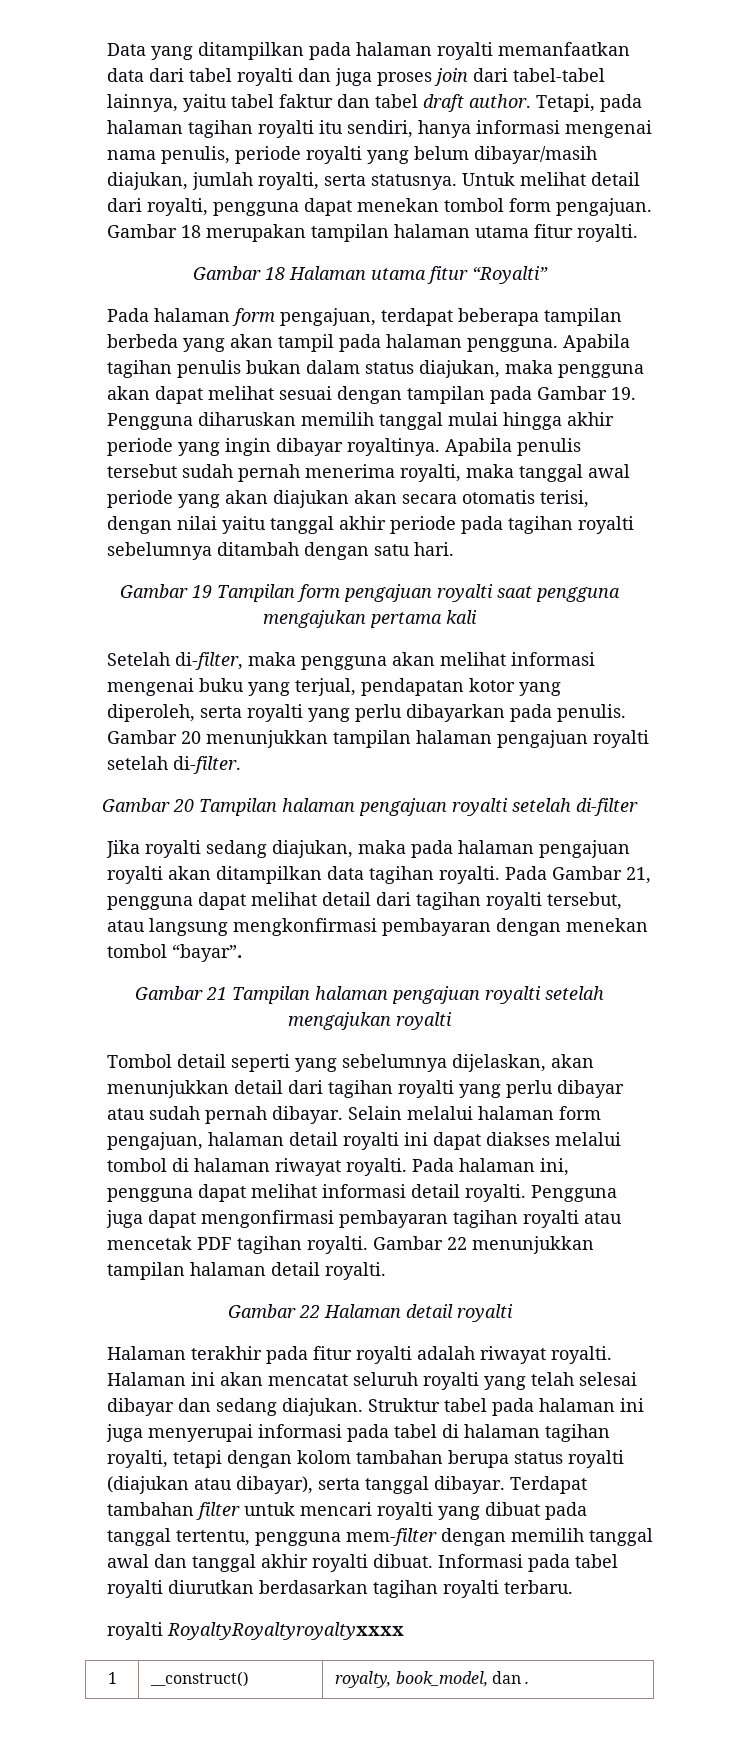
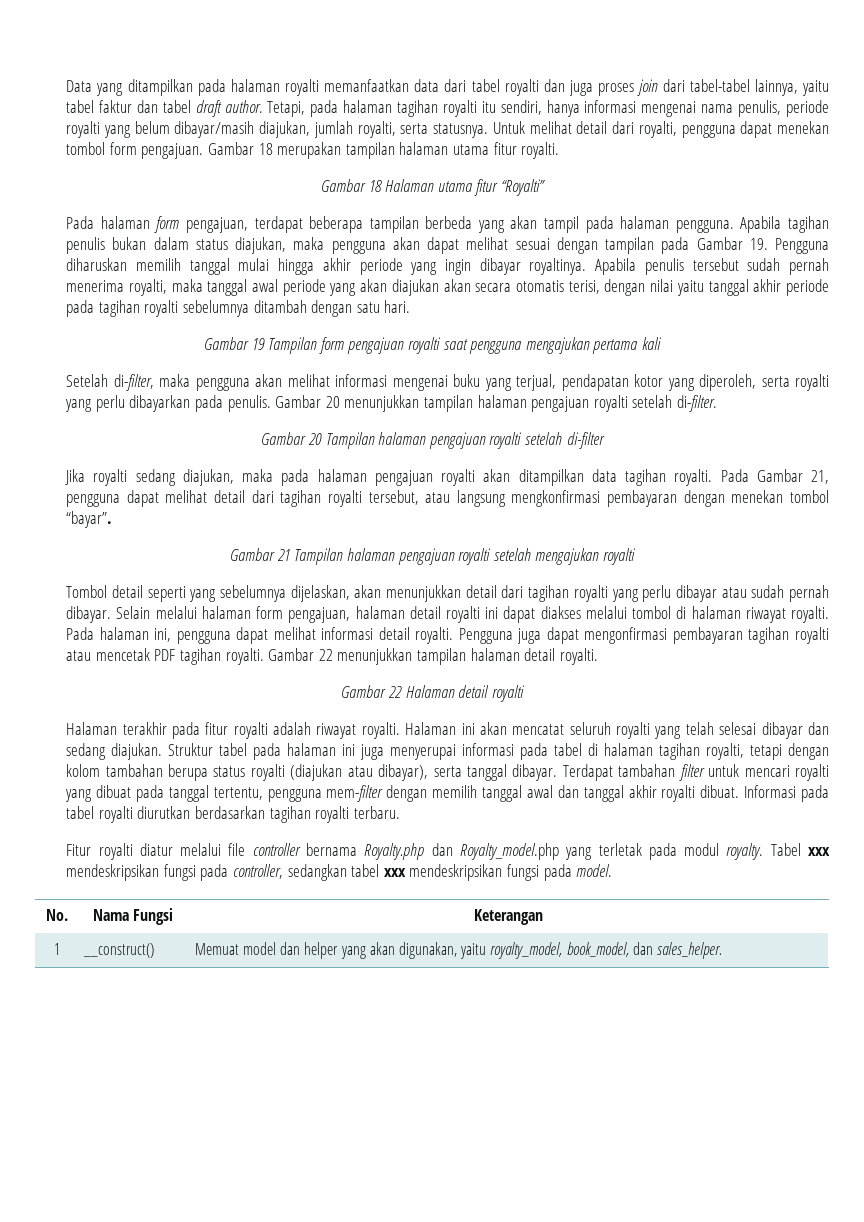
- royalti RoyaltyRoyaltyroyaltyxxxx
- 1 | __construct() | royalty, book_model, dan .
+ Fitur royalti diatur melalui file controller bernama Royalty.php dan Royalty_model.php yang terletak pada modul royalty. Tabel xxx mendeskripsikan fungsi pada controller, sedangkan tabel xxx mendeskripsikan fungsi pada model.
+ No. | Nama Fungsi | Keterangan
+ 1 | __construct() | Memuat model dan helper yang akan digunakan, yaitu royalty_model, book_model, dan sales_helper.

